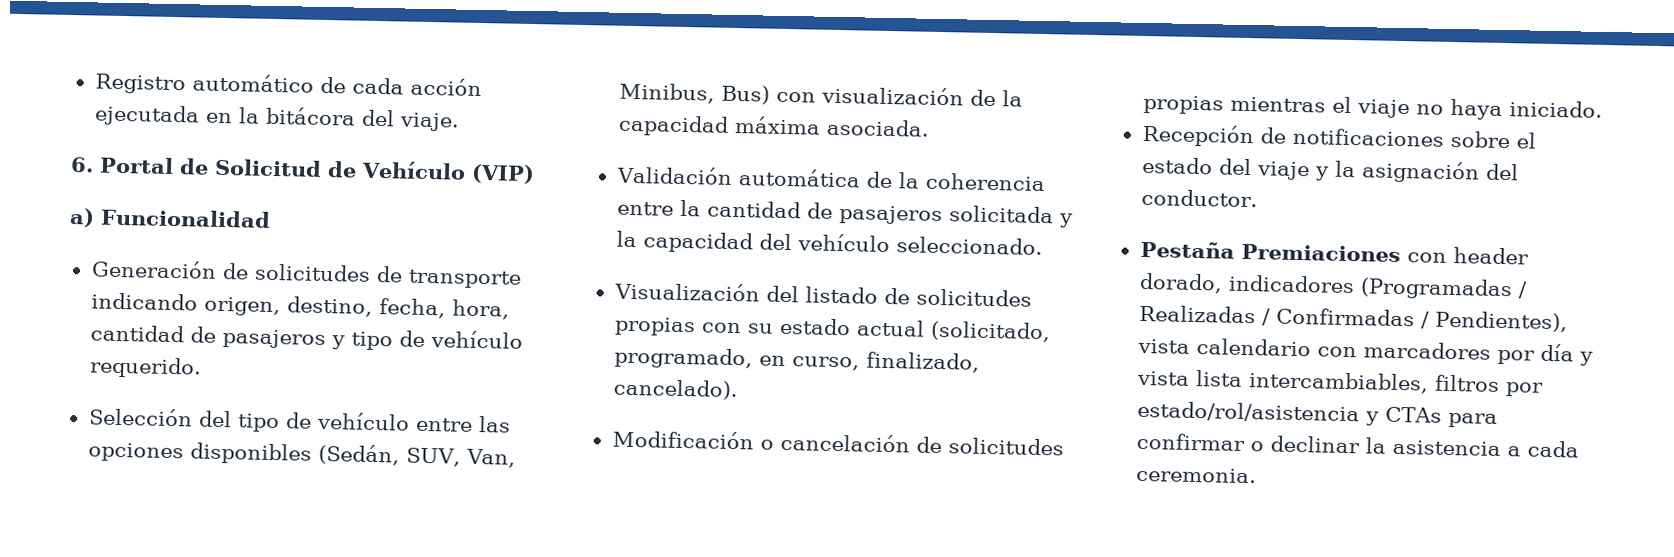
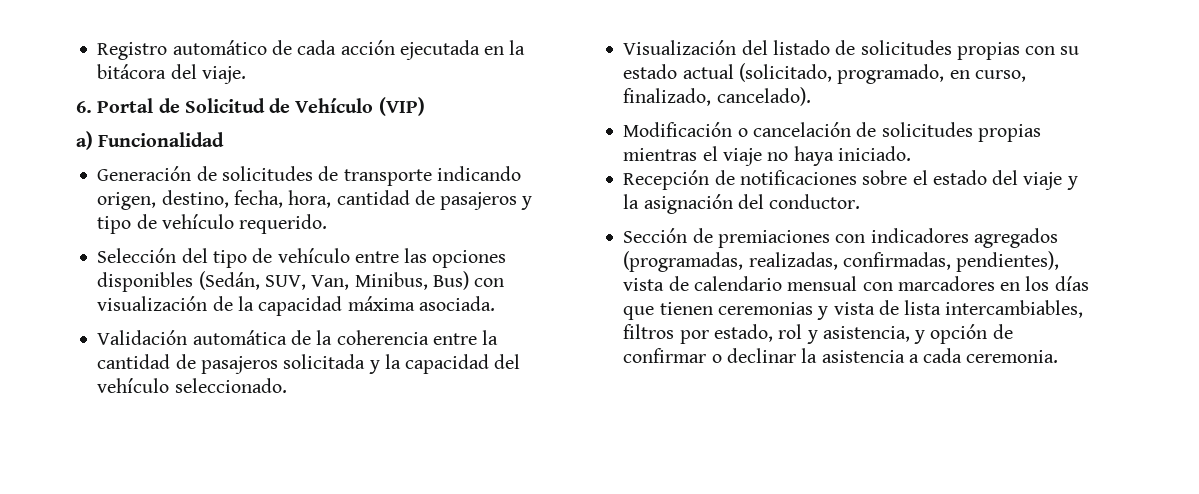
- Pestaña Premiaciones con header dorado, indicadores (Programadas / Realizadas / Confirmadas / Pendientes), vista calendario con marcadores por día y vista lista intercambiables, filtros por estado/rol/asistencia y CTAs para confirmar o declinar la asistencia a cada ceremonia.
+ Sección de premiaciones con indicadores agregados (programadas, realizadas, confirmadas, pendientes), vista de calendario mensual con marcadores en los días que tienen ceremonias y vista de lista intercambiables, filtros por estado, rol y asistencia, y opción de confirmar o declinar la asistencia a cada ceremonia.

